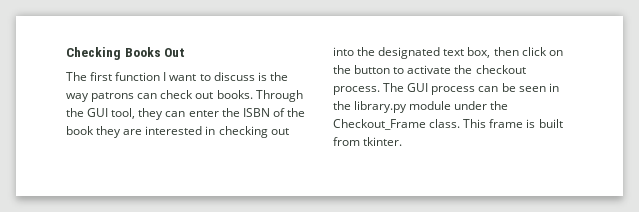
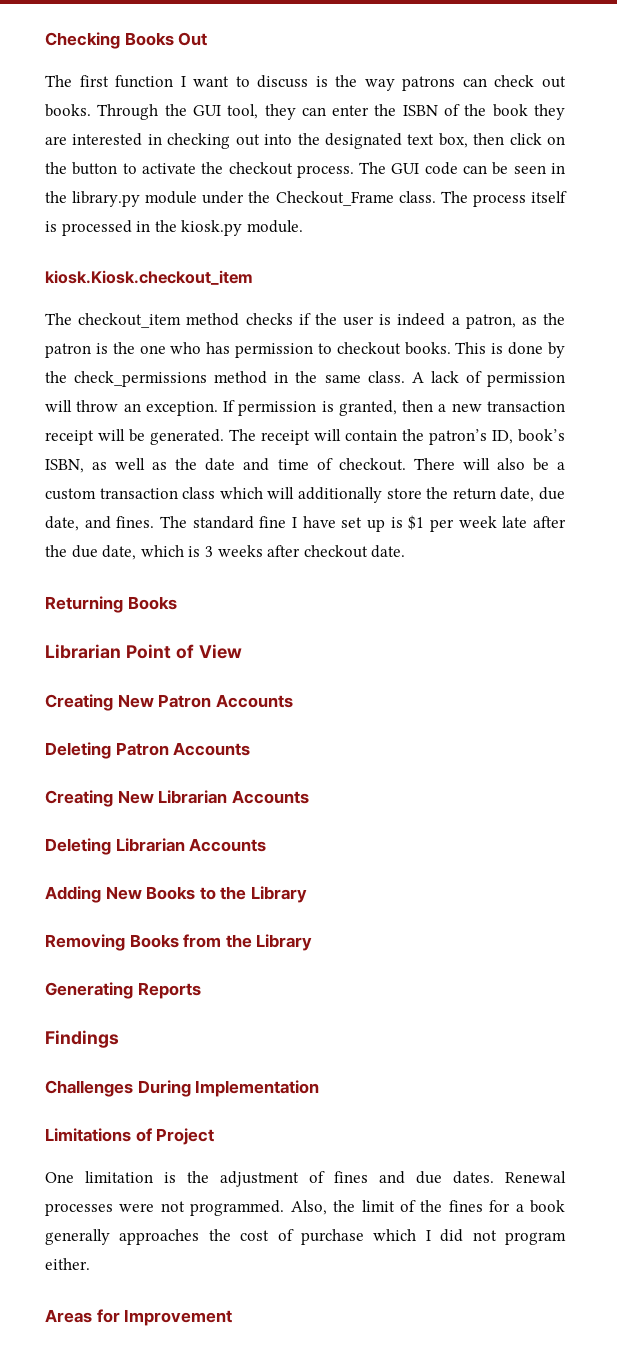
- The GUI process can be seen in the library.py module under the Checkout_Frame class.
+ The GUI code can be seen in the library.py module under the Checkout_Frame class.
- This frame is built from tkinter.
+ The process itself is processed in the kiosk.py module.
+ kiosk.Kiosk.checkout_item
+ The checkout_item method checks if the user is indeed a patron, as the patron is the one who has permission to checkout books. This is done by the check_permissions method in the same class. A lack of permission will throw an exception. If permission is granted, then a new transaction receipt will be generated. The receipt will contain the patron’s ID, book’s ISBN, as well as the date and time of checkout. There will also be a custom transaction class which will additionally store the return date, due date, and fines. The standard fine I have set up is $1 per week late after the due date, which is 3 weeks after checkout date.
+ Returning Books
+ Librarian Point of View
+ Creating New Patron Accounts
+ Deleting Patron Accounts
+ Creating New Librarian Accounts
+ Deleting Librarian Accounts
+ Adding New Books to the Library
+ Removing Books from the Library
+ Generating Reports
+ Findings
+ Challenges During Implementation
+ Limitations of Project
+ One limitation is the adjustment of fines and due dates. Renewal processes were not programmed. Also, the limit of the fines for a book generally approaches the cost of purchase which I did not program either.
+ Areas for Improvement

